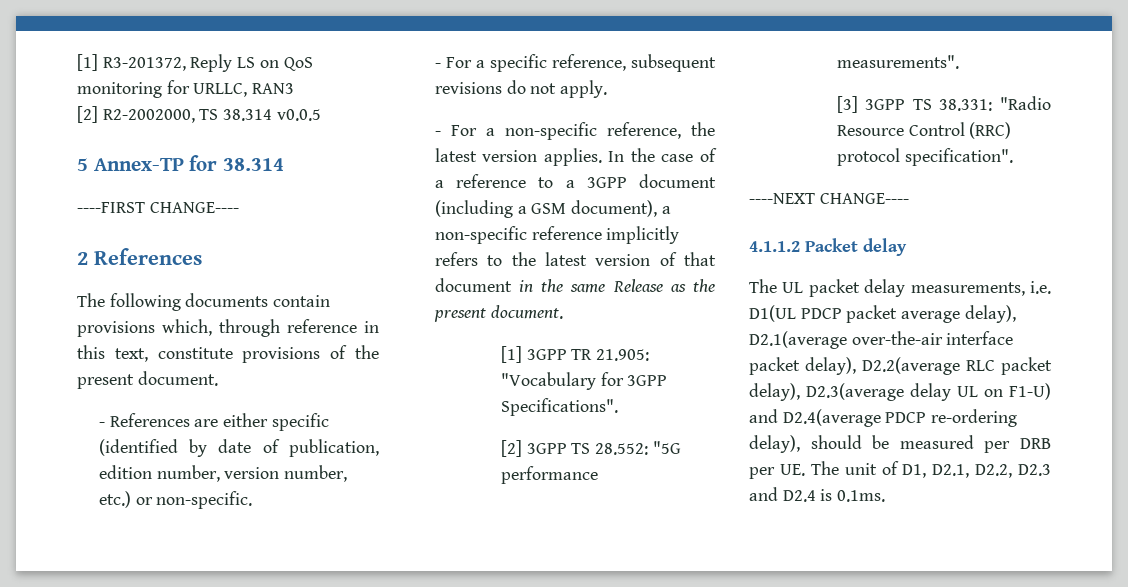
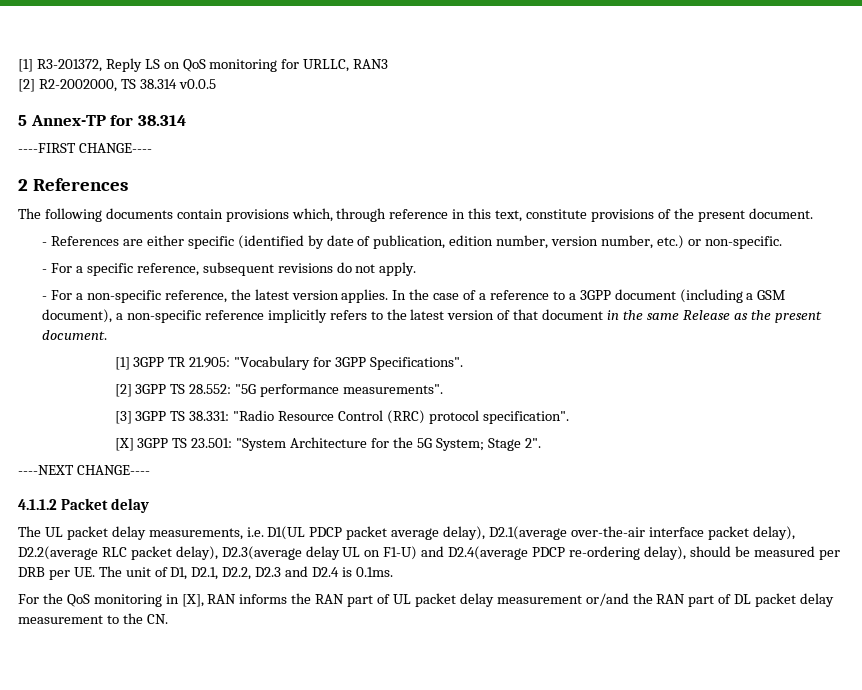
+ [X] 3GPP TS 23.501: "System Architecture for the 5G System; Stage 2".
+ For the QoS monitoring in [X], RAN informs the RAN part of UL packet delay measurement or/and the RAN part of DL packet delay measurement to the CN.

